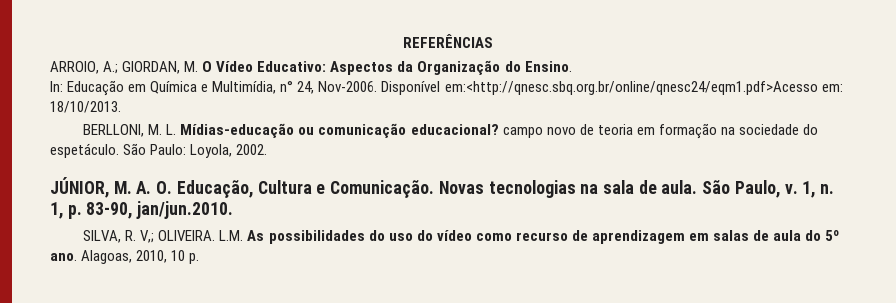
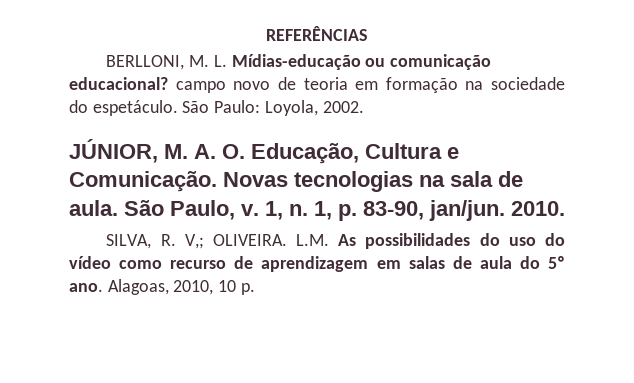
- ARROIO, A.; GIORDAN, M. O Vídeo Educativo: Aspectos da Organização do Ensino.
- In: Educação em Química e Multimídia, n° 24, Nov-2006. Disponível em:<http://qnesc.sbq.org.br/online/qnesc24/eqm1.pdf>Acesso em: 18/10/2013.
- 1, p. 83-90, jan/jun.2010.
+ 1, p. 83-90, jan/jun. 2010.

